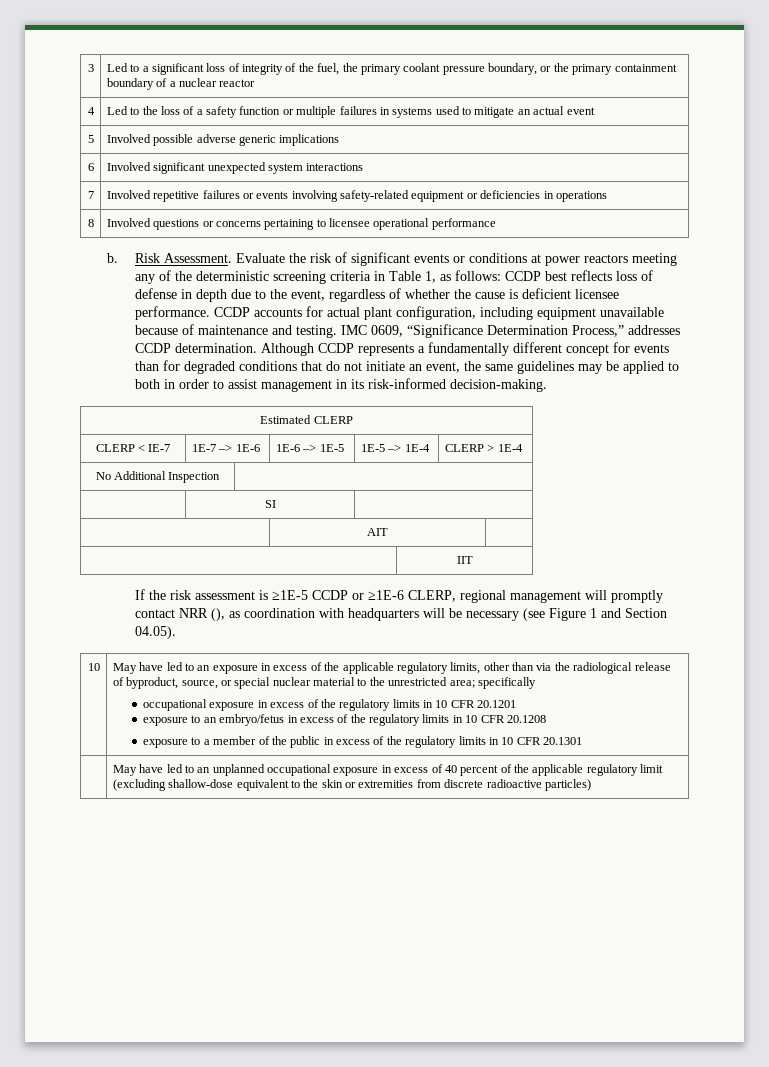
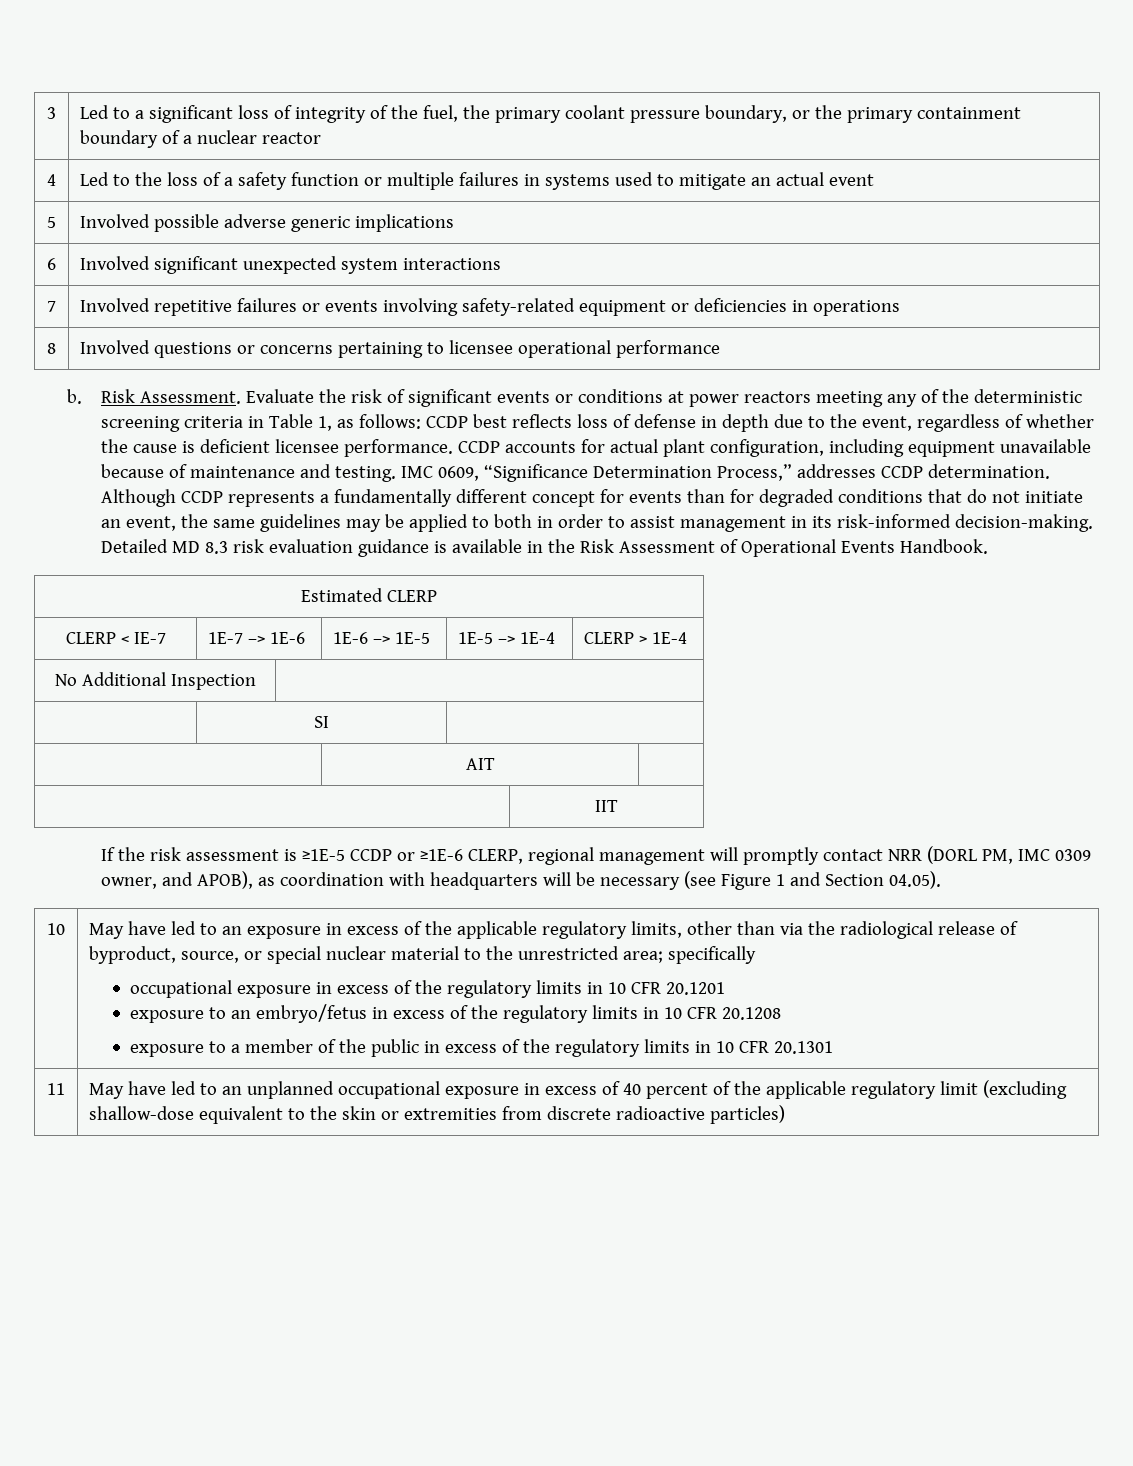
+ Detailed MD 8.3 risk evaluation guidance is available in the Risk Assessment of Operational Events Handbook.
- If the risk assessment is ≥1E-5 CCDP or ≥1E-6 CLERP, regional management will promptly contact NRR (), as coordination with headquarters will be necessary (see Figure 1 and Section 04.05).
+ If the risk assessment is ≥1E-5 CCDP or ≥1E-6 CLERP, regional management will promptly contact NRR (DORL PM, IMC 0309 owner, and APOB), as coordination with headquarters will be necessary (see Figure 1 and Section 04.05).
- | May have led to an unplanned occupational exposure in excess of 40 percent of the applicable regulatory limit (excluding shallow-dose equivalent to the skin or extremities from discrete radioactive particles)
+ 11 | May have led to an unplanned occupational exposure in excess of 40 percent of the applicable regulatory limit (excluding shallow-dose equivalent to the skin or extremities from discrete radioactive particles)

